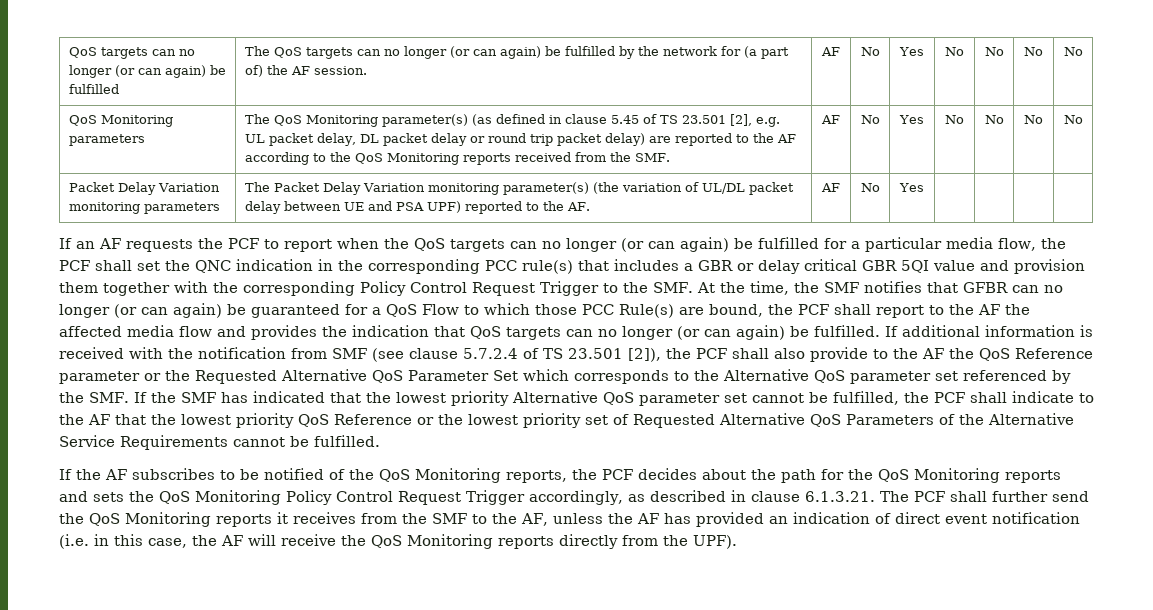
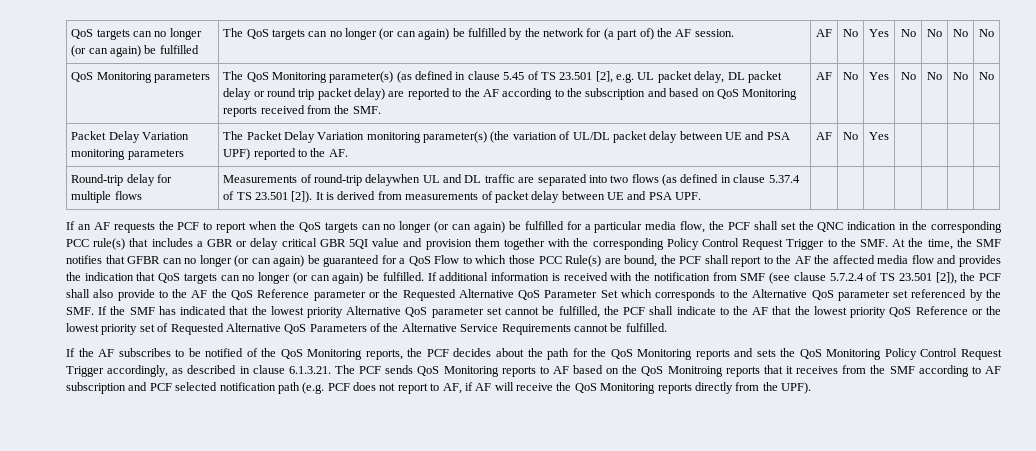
- The QoS Monitoring parameter(s) (as defined in clause 5.45 of TS 23.501 [2], e.g. UL packet delay, DL packet delay or round trip packet delay) are reported to the AF according to the QoS Monitoring reports received from the SMF.
+ The QoS Monitoring parameter(s) (as defined in clause 5.45 of TS 23.501 [2], e.g. UL packet delay, DL packet delay or round trip packet delay) are reported to the AF according to the subscription and based on QoS Monitoring reports received from the SMF.
+ Round-trip delay for multiple flows | Measurements of round-trip delaywhen UL and DL traffic are separated into two flows (as defined in clause 5.37.4 of TS 23.501 [2]). It is derived from measurements of packet delay between UE and PSA UPF. | | | | | | |
- If the AF subscribes to be notified of the QoS Monitoring reports, the PCF decides about the path for the QoS Monitoring reports and sets the QoS Monitoring Policy Control Request Trigger accordingly, as described in clause 6.1.3.21. The PCF shall further send the QoS Monitoring reports it receives from the SMF to the AF, unless the AF has provided an indication of direct event notification (i.e. in this case, the AF will receive the QoS Monitoring reports directly from the UPF).
+ If the AF subscribes to be notified of the QoS Monitoring reports, the PCF decides about the path for the QoS Monitoring reports and sets the QoS Monitoring Policy Control Request Trigger accordingly, as described in clause 6.1.3.21. The PCF sends QoS Monitoring reports to AF based on the QoS Monitroing reports that it receives from the SMF according to AF subscription and PCF selected notification path (e.g. PCF does not report to AF, if AF will receive the QoS Monitoring reports directly from the UPF).

